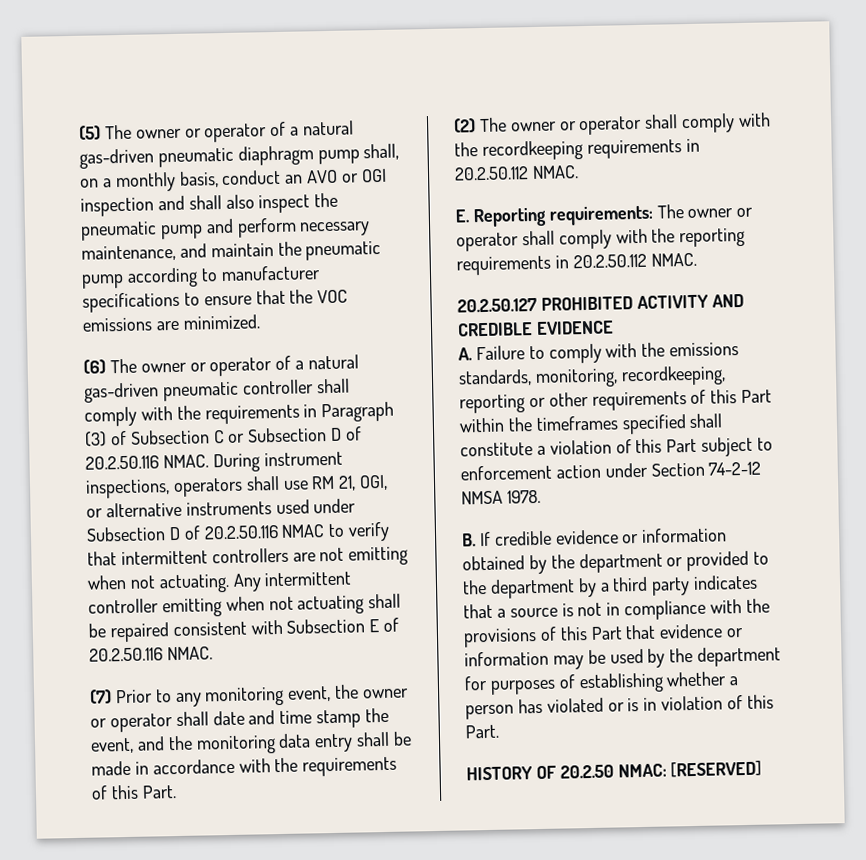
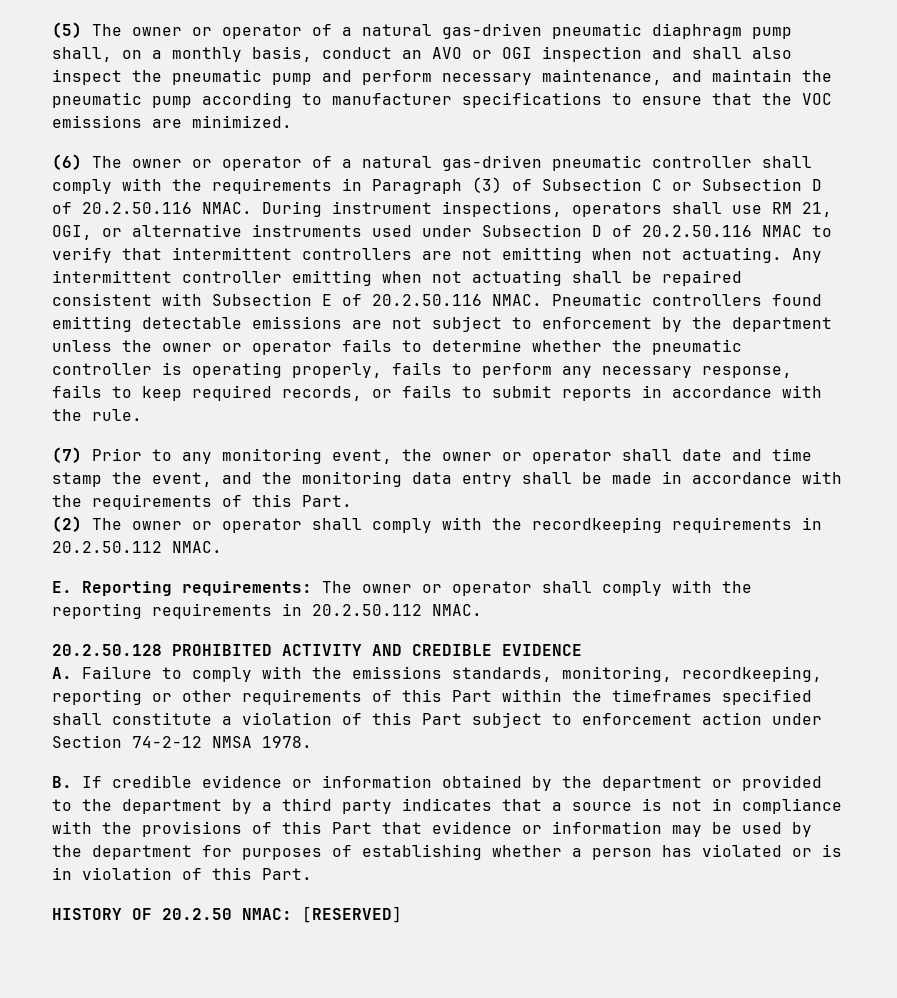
+ Pneumatic controllers found emitting detectable emissions are not subject to enforcement by the department unless the owner or operator fails to determine whether the pneumatic controller is operating properly, fails to perform any necessary response, fails to keep required records, or fails to submit reports in accordance with the rule.
- 20.2.50.127 PROHIBITED ACTIVITY AND CREDIBLE EVIDENCE
+ 20.2.50.128 PROHIBITED ACTIVITY AND CREDIBLE EVIDENCE

